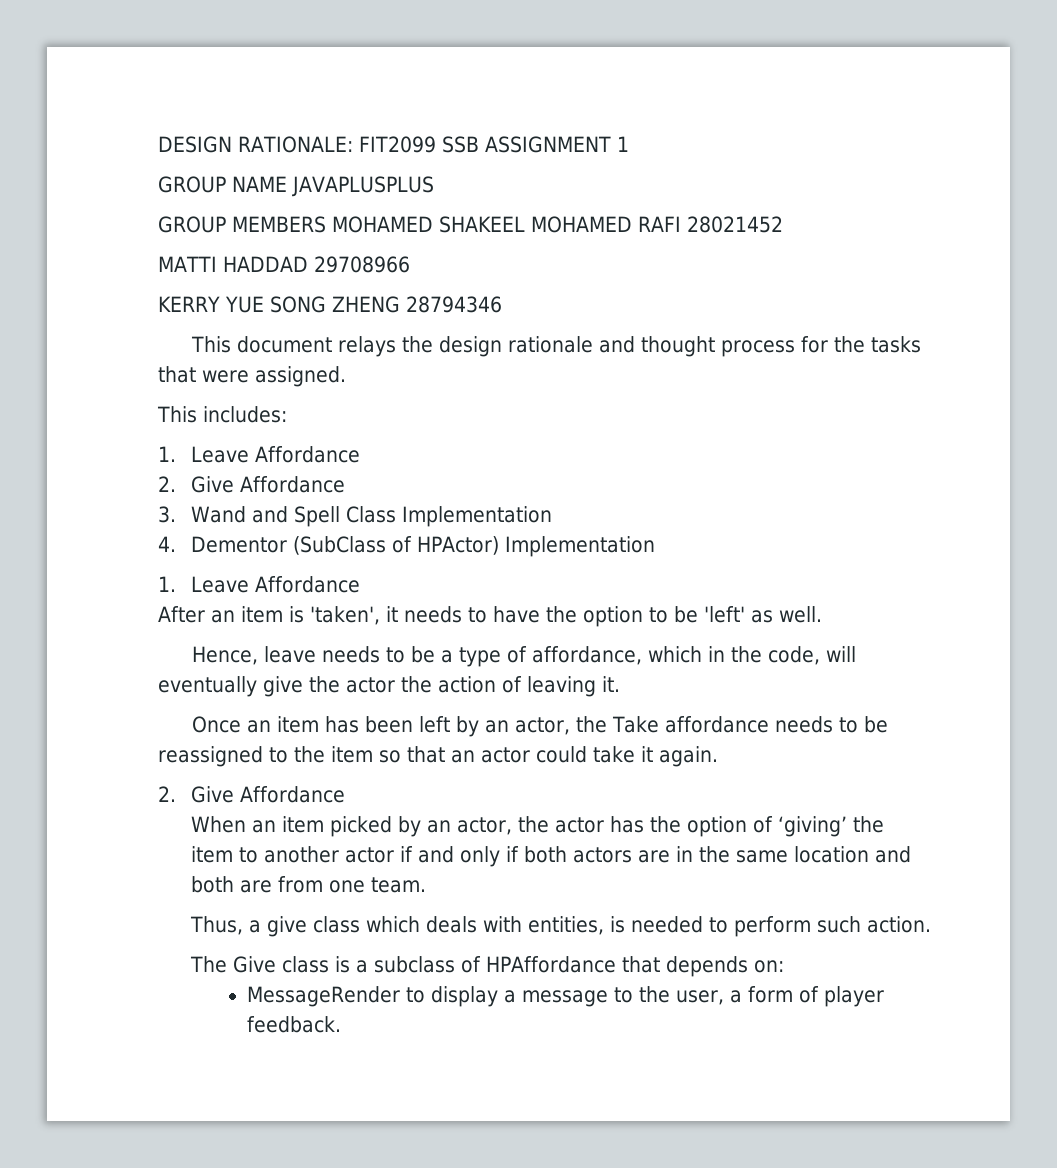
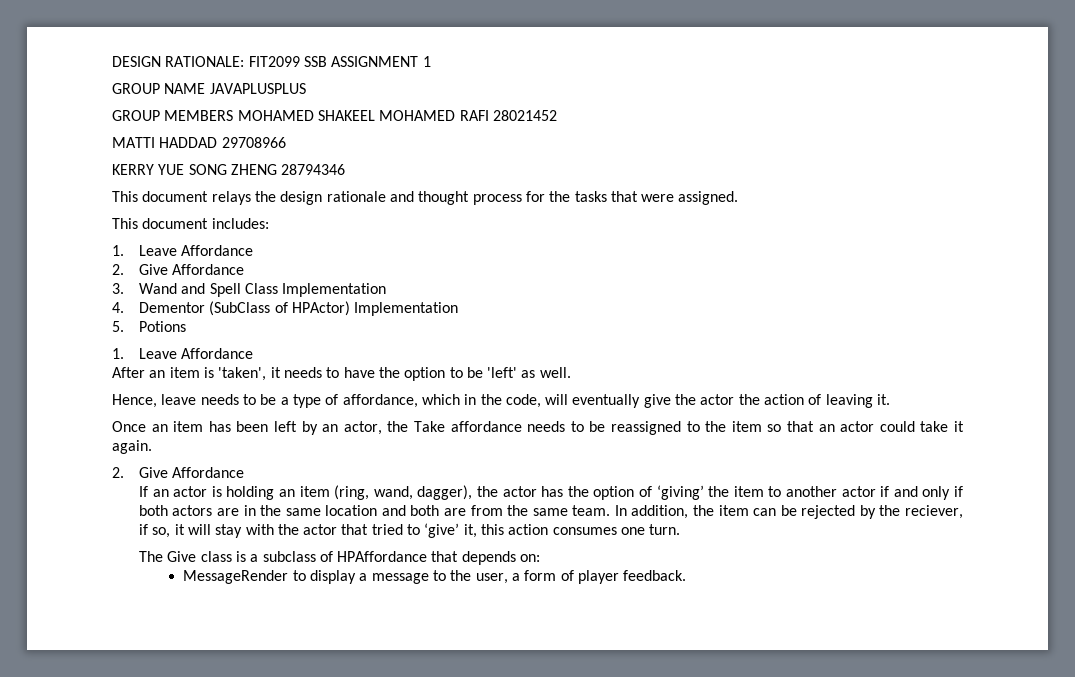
- This includes:
+ This document includes:
+ 5. Potions
- When an item picked by an actor, the actor has the option of ‘giving’ the item to another actor if and only if both actors are in the same location and both are from one team.
- Thus, a give class which deals with entities, is needed to perform such action.
+ If an actor is holding an item (ring, wand, dagger), the actor has the option of ‘giving’ the item to another actor if and only if both actors are in the same location and both are from the same team. In addition, the item can be rejected by the reciever, if so, it will stay with the actor that tried to ‘give’ it, this action consumes one turn.

